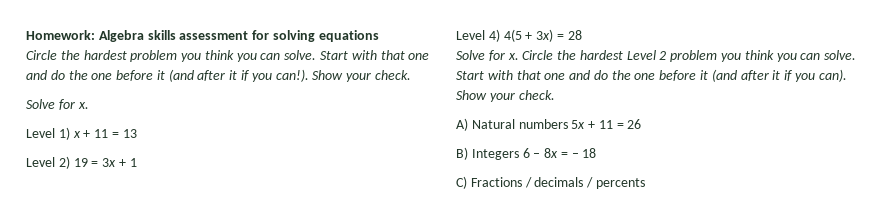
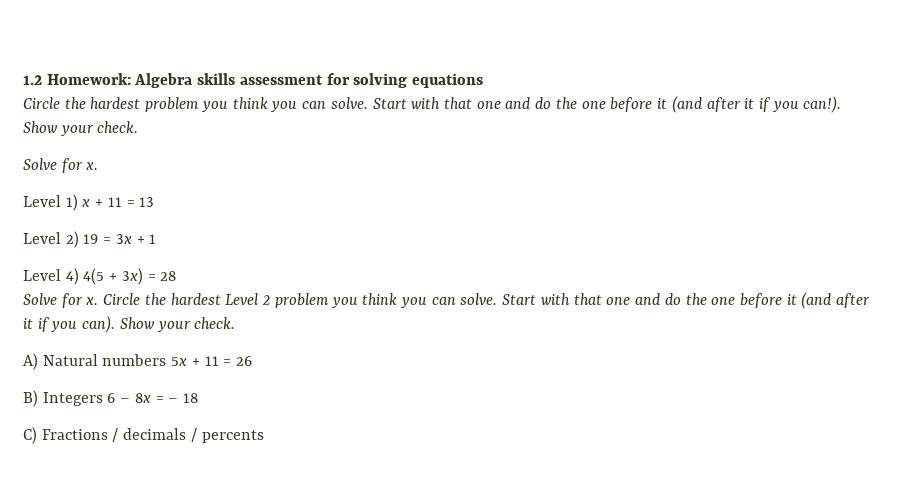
- Homework: Algebra skills assessment for solving equations
+ 1.2 Homework: Algebra skills assessment for solving equations

